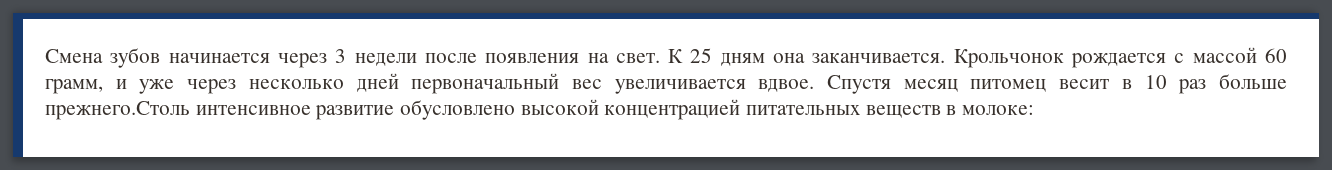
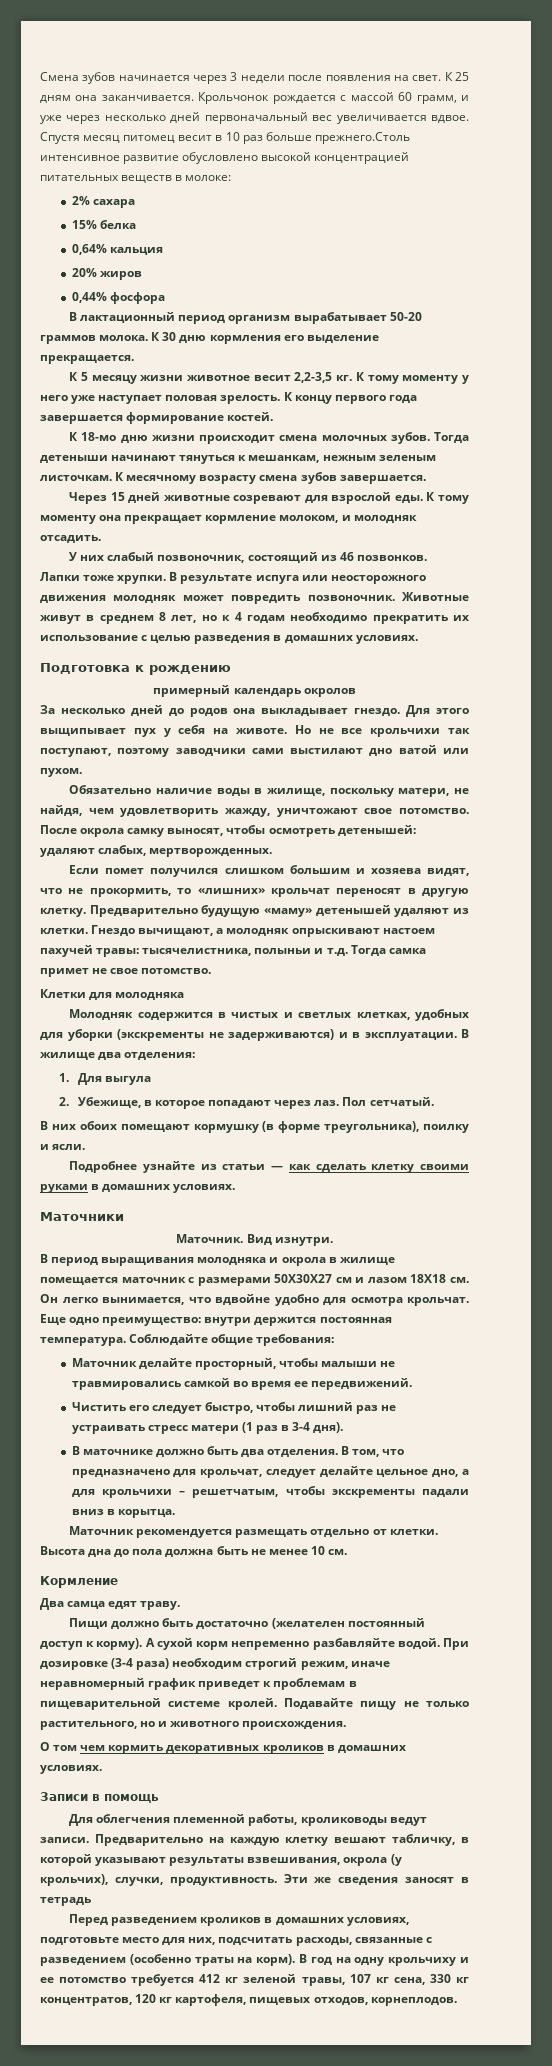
+ 2% сахара
+ 15% белка
+ 0,64% кальция
+ 20% жиров
+ 0,44% фосфора
+ В лактационный период организм вырабатывает 50-20 граммов молока. К 30 дню кормления его выделение прекращается.
+ К 5 месяцу жизни животное весит 2,2-3,5 кг. К тому моменту у него уже наступает половая зрелость. К концу первого года завершается формирование костей.
+ К 18-мо дню жизни происходит смена молочных зубов. Тогда детеныши начинают тянуться к мешанкам, нежным зеленым листочкам. К месячному возрасту смена зубов завершается.
+ Через 15 дней животные созревают для взрослой еды. К тому моменту она прекращает кормление молоком, и молодняк отсадить.
+ У них слабый позвоночник, состоящий из 46 позвонков. Лапки тоже хрупки. В результате испуга или неосторожного движения молодняк может повредить позвоночник. Животные живут в среднем 8 лет, но к 4 годам необходимо прекратить их использование с целью разведения в домашних условиях.
+ Подготовка к рождению
+ примерный календарь окролов
+ За несколько дней до родов она выкладывает гнездо. Для этого выщипывает пух у себя на животе. Но не все крольчихи так поступают, поэтому заводчики сами выстилают дно ватой или пухом.
+ Обязательно наличие воды в жилище, поскольку матери, не найдя, чем удовлетворить жажду, уничтожают свое потомство. После окрола самку выносят, чтобы осмотреть детенышей: удаляют слабых, мертворожденных.
+ Если помет получился слишком большим и хозяева видят, что не прокормить, то «лишних» крольчат переносят в другую клетку. Предварительно будущую «маму» детенышей удаляют из клетки. Гнездо вычищают, а молодняк опрыскивают настоем пахучей травы: тысячелистника, полыньи и т.д. Тогда самка примет не свое потомство.
+ Клетки для молодняка
+ Молодняк содержится в чистых и светлых клетках, удобных для уборки (экскременты не задерживаются) и в эксплуатации. В жилище два отделения:
+ 1. Для выгула
+ 2. Убежище, в которое попадают через лаз. Пол сетчатый.
+ В них обоих помещают кормушку (в форме треугольника), поилку и ясли.
+ Подробнее узнайте из статьи — как сделать клетку своими руками в домашних условиях.
+ Маточники
+ Маточник. Вид изнутри.
+ В период выращивания молодняка и окрола в жилище помещается маточник с размерами 50X30X27 см и лазом 18X18 см. Он легко вынимается, что вдвойне удобно для осмотра крольчат. Еще одно преимущество: внутри держится постоянная температура. Соблюдайте общие требования:
+ Маточник делайте просторный, чтобы малыши не травмировались самкой во время ее передвижений.
+ Чистить его следует быстро, чтобы лишний раз не устраивать стресс матери (1 раз в 3-4 дня).
+ В маточнике должно быть два отделения. В том, что предназначено для крольчат, следует делайте цельное дно, а для крольчихи – решетчатым, чтобы экскременты падали вниз в корытца.
+ Маточник рекомендуется размещать отдельно от клетки. Высота дна до пола должна быть не менее 10 см.
+ Кормление
+ Два самца едят траву.
+ Пищи должно быть достаточно (желателен постоянный доступ к корму). А сухой корм непременно разбавляйте водой. При дозировке (3-4 раза) необходим строгий режим, иначе неравномерный график приведет к проблемам в пищеварительной системе кролей. Подавайте пищу не только растительного, но и животного происхождения.
+ О том чем кормить декоративных кроликов в домашних условиях.
+ Записи в помощь
+ Для облегчения племенной работы, кролиководы ведут записи. Предварительно на каждую клетку вешают табличку, в которой указывают результаты взвешивания, окрола (у крольчих), случки, продуктивность. Эти же сведения заносят в тетрадь
+ Перед разведением кроликов в домашних условиях, подготовьте место для них, подсчитать расходы, связанные с разведением (особенно траты на корм). В год на одну крольчиху и ее потомство требуется 412 кг зеленой травы, 107 кг сена, 330 кг концентратов, 120 кг картофеля, пищевых отходов, корнеплодов.

